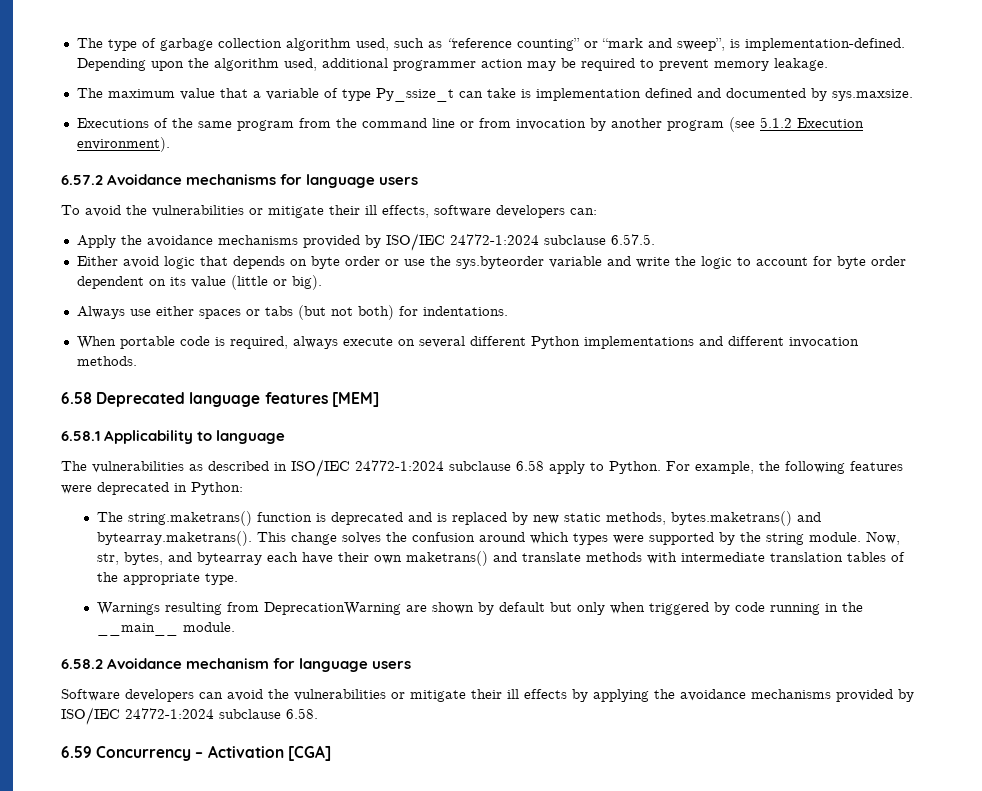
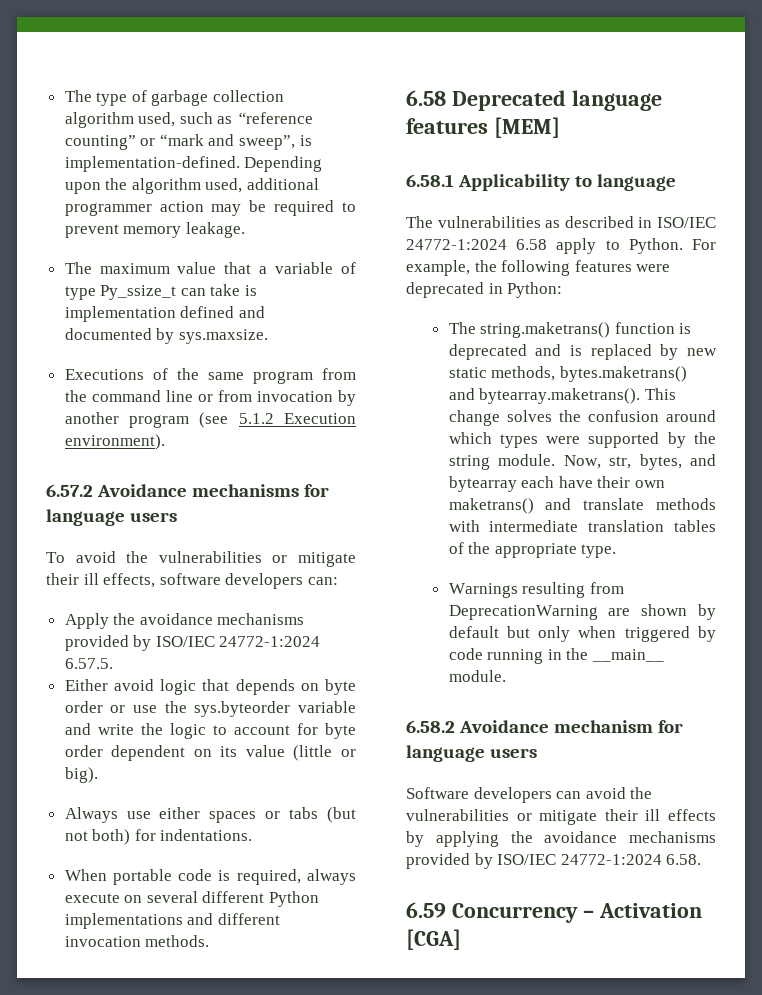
- Apply the avoidance mechanisms provided by ISO/IEC 24772-1:2024 subclause 6.57.5.
+ Apply the avoidance mechanisms provided by ISO/IEC 24772-1:2024 6.57.5.
- The vulnerabilities as described in ISO/IEC 24772-1:2024 subclause 6.58 apply to Python.
+ The vulnerabilities as described in ISO/IEC 24772-1:2024 6.58 apply to Python.
- Software developers can avoid the vulnerabilities or mitigate their ill effects by applying the avoidance mechanisms provided by ISO/IEC 24772-1:2024 subclause 6.58.
+ Software developers can avoid the vulnerabilities or mitigate their ill effects by applying the avoidance mechanisms provided by ISO/IEC 24772-1:2024 6.58.

